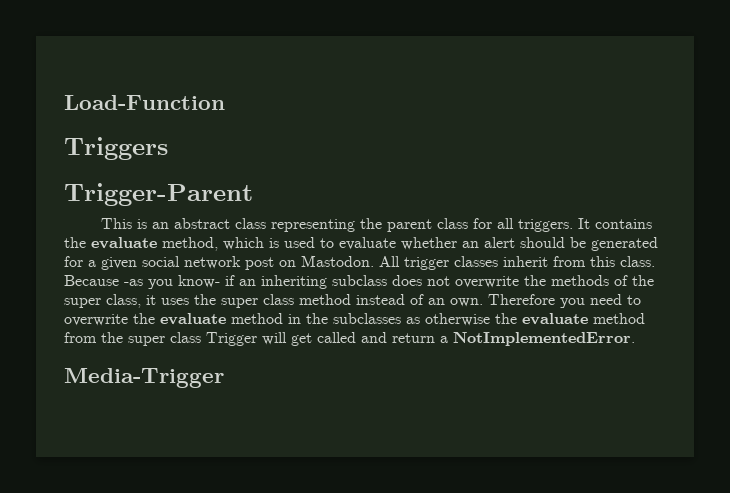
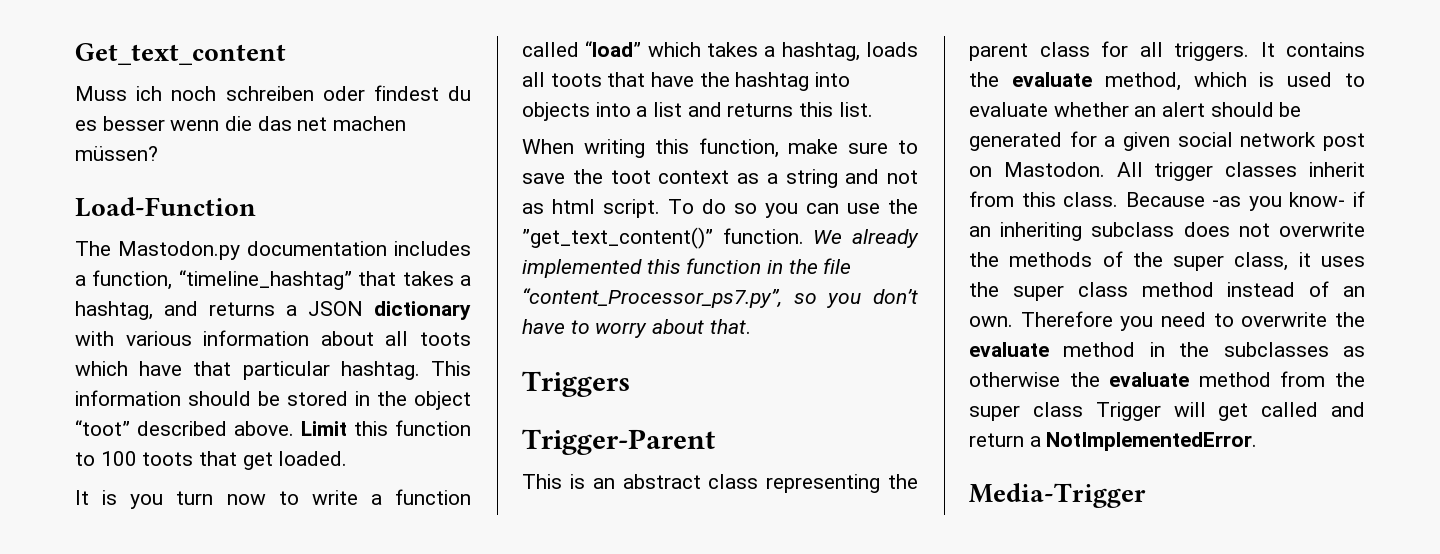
+ Get_text_content
+ Muss ich noch schreiben oder findest du es besser wenn die das net machen müssen?
  Load-Function
+ The Mastodon.py documentation includes a function, “timeline_hashtag” that takes a hashtag, and returns a JSON dictionary with various information about all toots which have that particular hashtag. This information should be stored in the object “toot” described above. Limit this function to 100 toots that get loaded.
+ It is you turn now to write a function called “load” which takes a hashtag, loads all toots that have the hashtag into objects into a list and returns this list.
+ When writing this function, make sure to save the toot context as a string and not as html script. To do so you can use the ”get_text_content()” function. We already implemented this function in the file “content_Processor_ps7.py”, so you don’t have to worry about that.

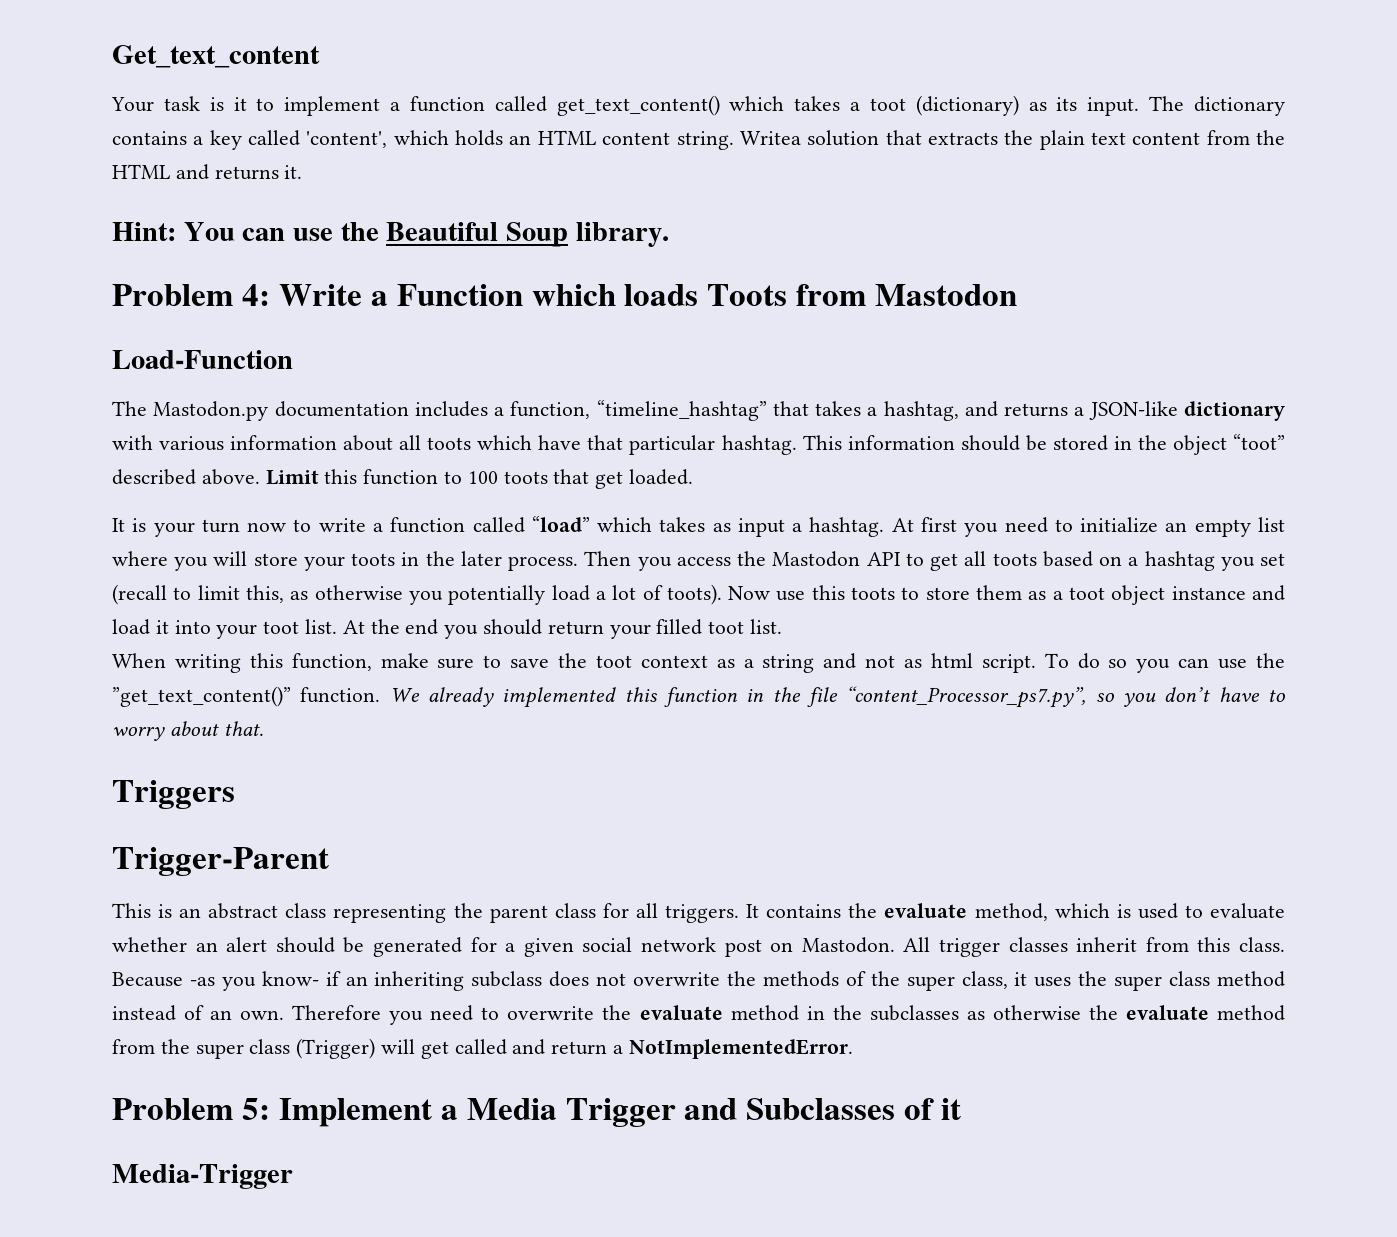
- Muss ich noch schreiben oder findest du es besser wenn die das net machen müssen?
+ Your task is it to implement a function called get_text_content() which takes a toot (dictionary) as its input. The dictionary contains a key called 'content', which holds an HTML content string. Writea solution that extracts the plain text content from the HTML and returns it.
+ Hint: You can use the Beautiful Soup library.
+ Problem 4: Write a Function which loads Toots from Mastodon
- The Mastodon.py documentation includes a function, “timeline_hashtag” that takes a hashtag, and returns a JSON dictionary with various information about all toots which have that particular hashtag.
+ The Mastodon.py documentation includes a function, “timeline_hashtag” that takes a hashtag, and returns a JSON-like dictionary with various information about all toots which have that particular hashtag.
- It is you turn now to write a function called “load” which takes a hashtag, loads all toots that have the hashtag into objects into a list and returns this list.
+ It is your turn now to write a function called “load” which takes as input a hashtag. At first you need to initialize an empty list where you will store your toots in the later process. Then you access the Mastodon API to get all toots based on a hashtag you set (recall to limit this, as otherwise you potentially load a lot of toots). Now use this toots to store them as a toot object instance and load it into your toot list. At the end you should return your filled toot list.
- Therefore you need to overwrite the evaluate method in the subclasses as otherwise the evaluate method from the super class Trigger will get called and return a NotImplementedError.
+ Therefore you need to overwrite the evaluate method in the subclasses as otherwise the evaluate method from the super class (Trigger) will get called and return a NotImplementedError.
+ Problem 5: Implement a Media Trigger and Subclasses of it

